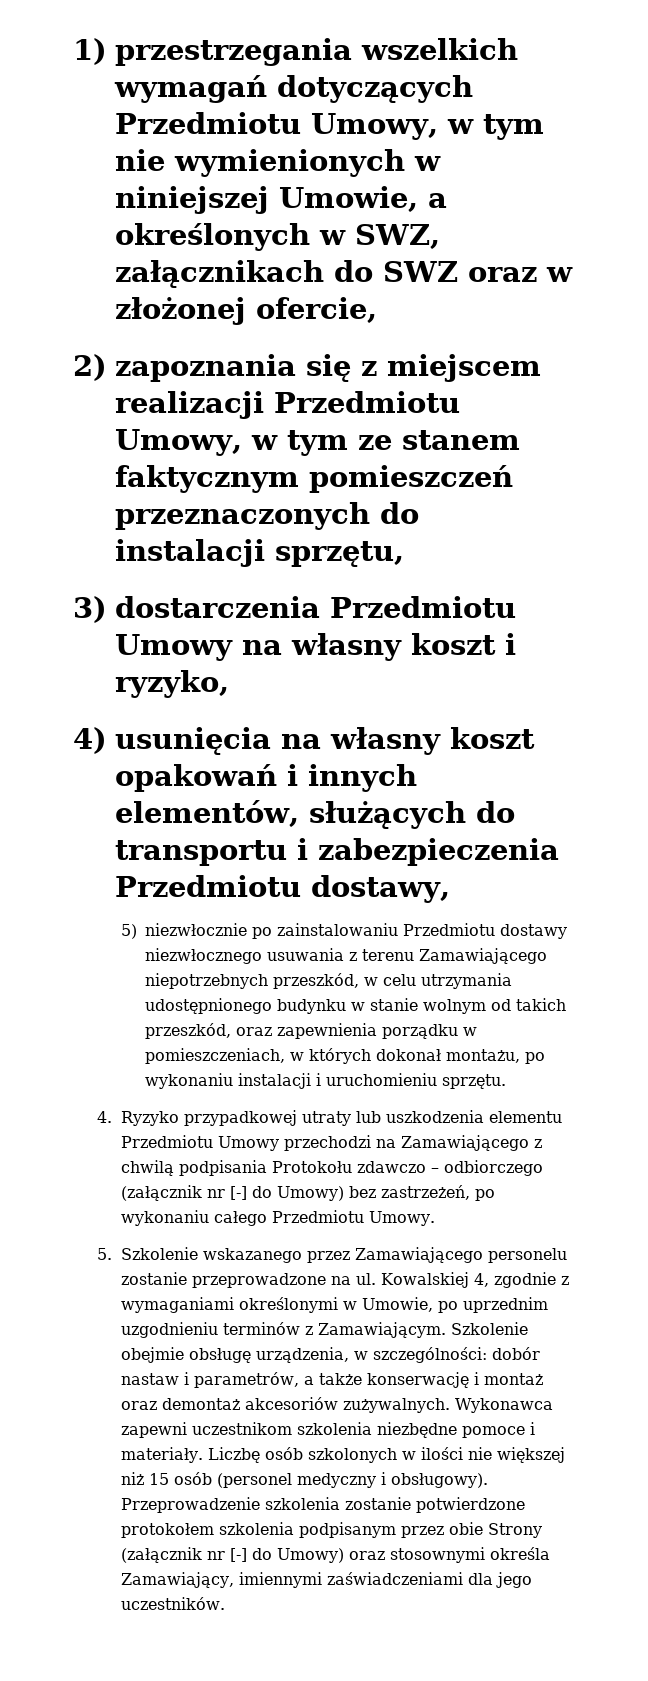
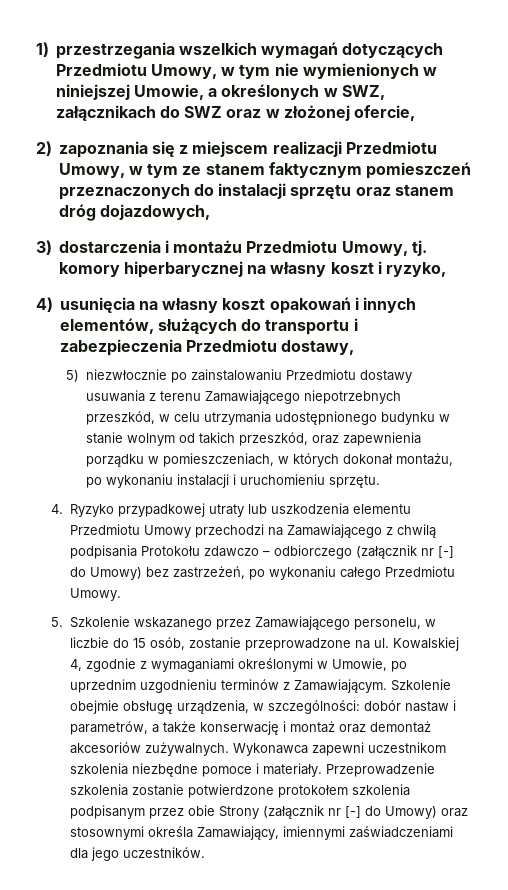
- 2) zapoznania się z miejscem realizacji Przedmiotu Umowy, w tym ze stanem faktycznym pomieszczeń przeznaczonych do instalacji sprzętu,
- 3) dostarczenia Przedmiotu Umowy na własny koszt i ryzyko,
+ 2) zapoznania się z miejscem realizacji Przedmiotu Umowy, w tym ze stanem faktycznym pomieszczeń przeznaczonych do instalacji sprzętu oraz stanem dróg dojazdowych,
+ 3) dostarczenia i montażu Przedmiotu Umowy, tj. komory hiperbarycznej na własny koszt i ryzyko,
- 5) niezwłocznie po zainstalowaniu Przedmiotu dostawy niezwłocznego usuwania z terenu Zamawiającego niepotrzebnych przeszkód, w celu utrzymania udostępnionego budynku w stanie wolnym od takich przeszkód, oraz zapewnienia porządku w pomieszczeniach, w których dokonał montażu, po wykonaniu instalacji i uruchomieniu sprzętu.
+ 5) niezwłocznie po zainstalowaniu Przedmiotu dostawy usuwania z terenu Zamawiającego niepotrzebnych przeszkód, w celu utrzymania udostępnionego budynku w stanie wolnym od takich przeszkód, oraz zapewnienia porządku w pomieszczeniach, w których dokonał montażu, po wykonaniu instalacji i uruchomieniu sprzętu.
- 5. Szkolenie wskazanego przez Zamawiającego personelu zostanie przeprowadzone na ul.
+ 5. Szkolenie wskazanego przez Zamawiającego personelu, w liczbie do 15 osób, zostanie przeprowadzone na ul.
- Liczbę osób szkolonych w ilości nie większej niż 15 osób (personel medyczny i obsługowy).

